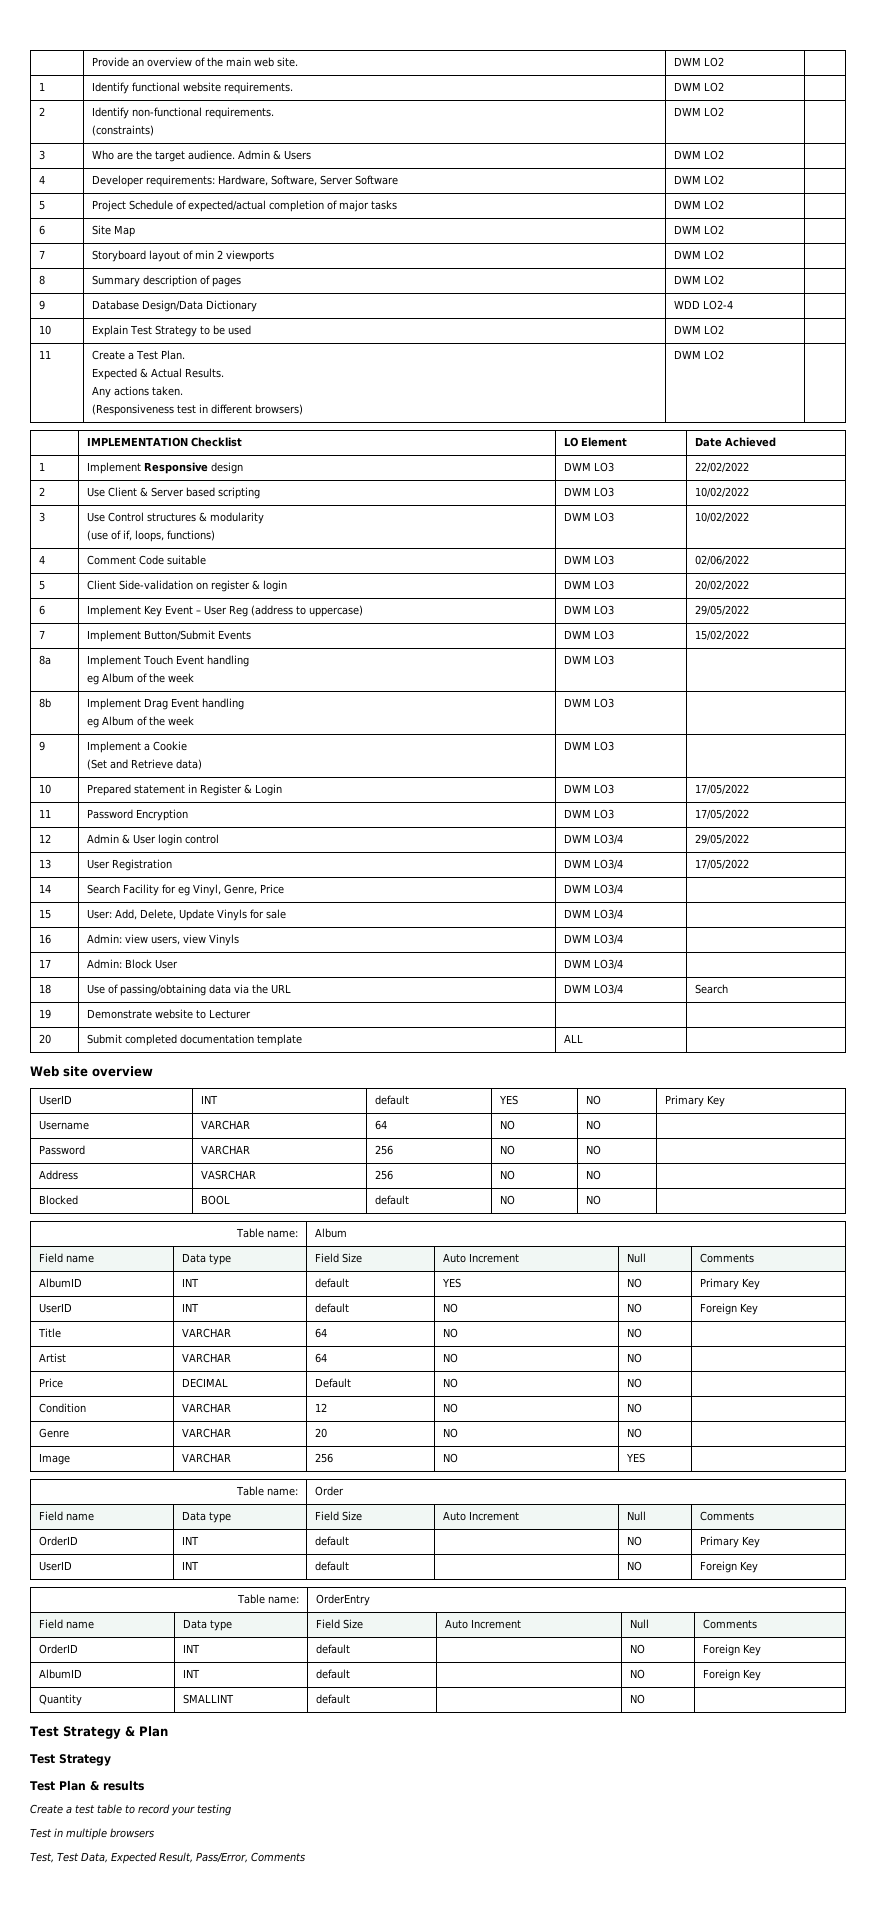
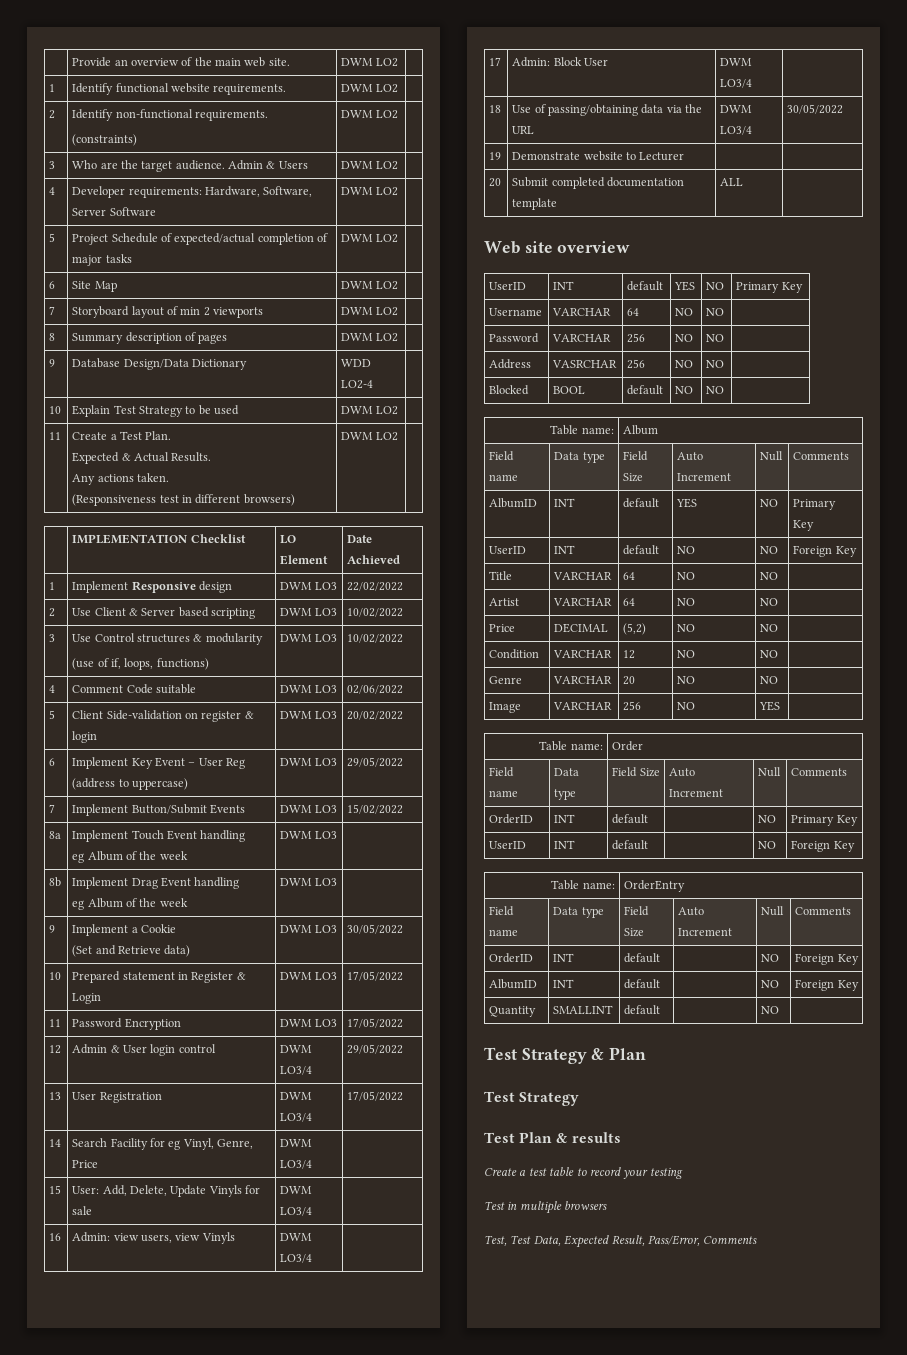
  9 | Implement a Cookie
- (Set and Retrieve data) | DWM LO3 |
+ (Set and Retrieve data) | DWM LO3 | 30/05/2022
- 18 | Use of passing/obtaining data via the URL | DWM LO3/4 | Search
+ 18 | Use of passing/obtaining data via the URL | DWM LO3/4 | 30/05/2022
- Price | DECIMAL | Default | NO | NO |
+ Price | DECIMAL | (5,2) | NO | NO |

